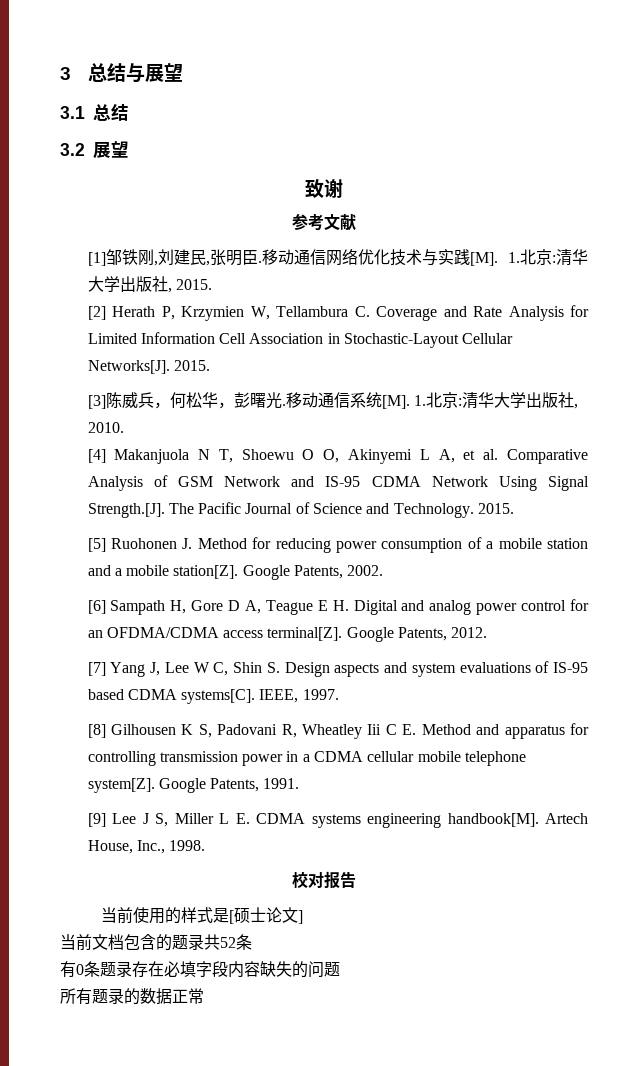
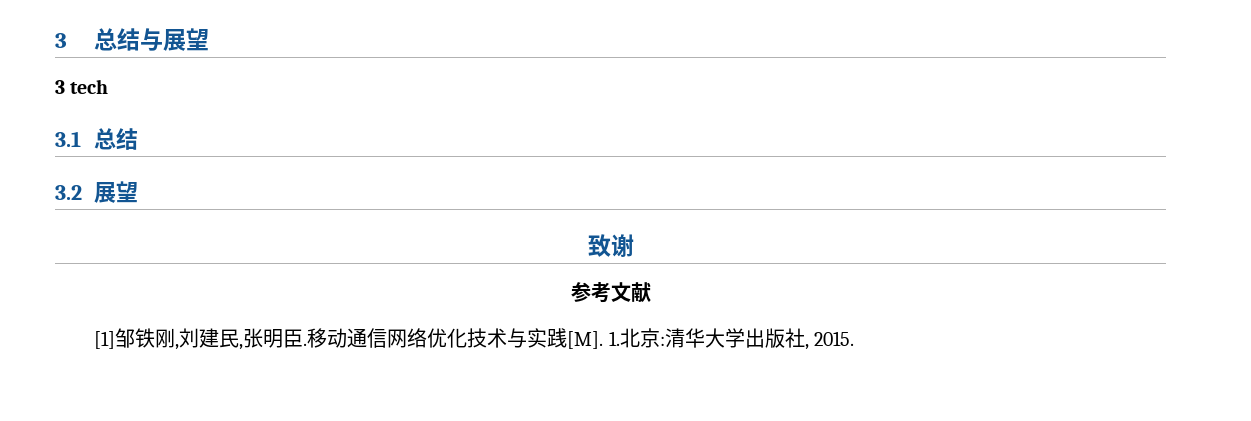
+ 3 tech
- [2] Herath P, Krzymien W, Tellambura C. Coverage and Rate Analysis for Limited Information Cell Association in Stochastic-Layout Cellular Networks[J]. 2015.
- [3]陈威兵，何松华，彭曙光.移动通信系统[M]. 1.北京:清华大学出版社, 2010.
- [4] Makanjuola N T, Shoewu O O, Akinyemi L A, et al. Comparative Analysis of GSM Network and IS-95 CDMA Network Using Signal Strength.[J]. The Pacific Journal of Science and Technology. 2015.
- [5] Ruohonen J. Method for reducing power consumption of a mobile station and a mobile station[Z]. Google Patents, 2002.
- [6] Sampath H, Gore D A, Teague E H. Digital and analog power control for an OFDMA/CDMA access terminal[Z]. Google Patents, 2012.
- [7] Yang J, Lee W C, Shin S. Design aspects and system evaluations of IS-95 based CDMA systems[C]. IEEE, 1997.
- [8] Gilhousen K S, Padovani R, Wheatley Iii C E. Method and apparatus for controlling transmission power in a CDMA cellular mobile telephone system[Z]. Google Patents, 1991.
- [9] Lee J S, Miller L E. CDMA systems engineering handbook[M]. Artech House, Inc., 1998.
- 校对报告
- 当前使用的样式是[硕士论文]
- 当前文档包含的题录共52条
- 有0条题录存在必填字段内容缺失的问题
- 所有题录的数据正常

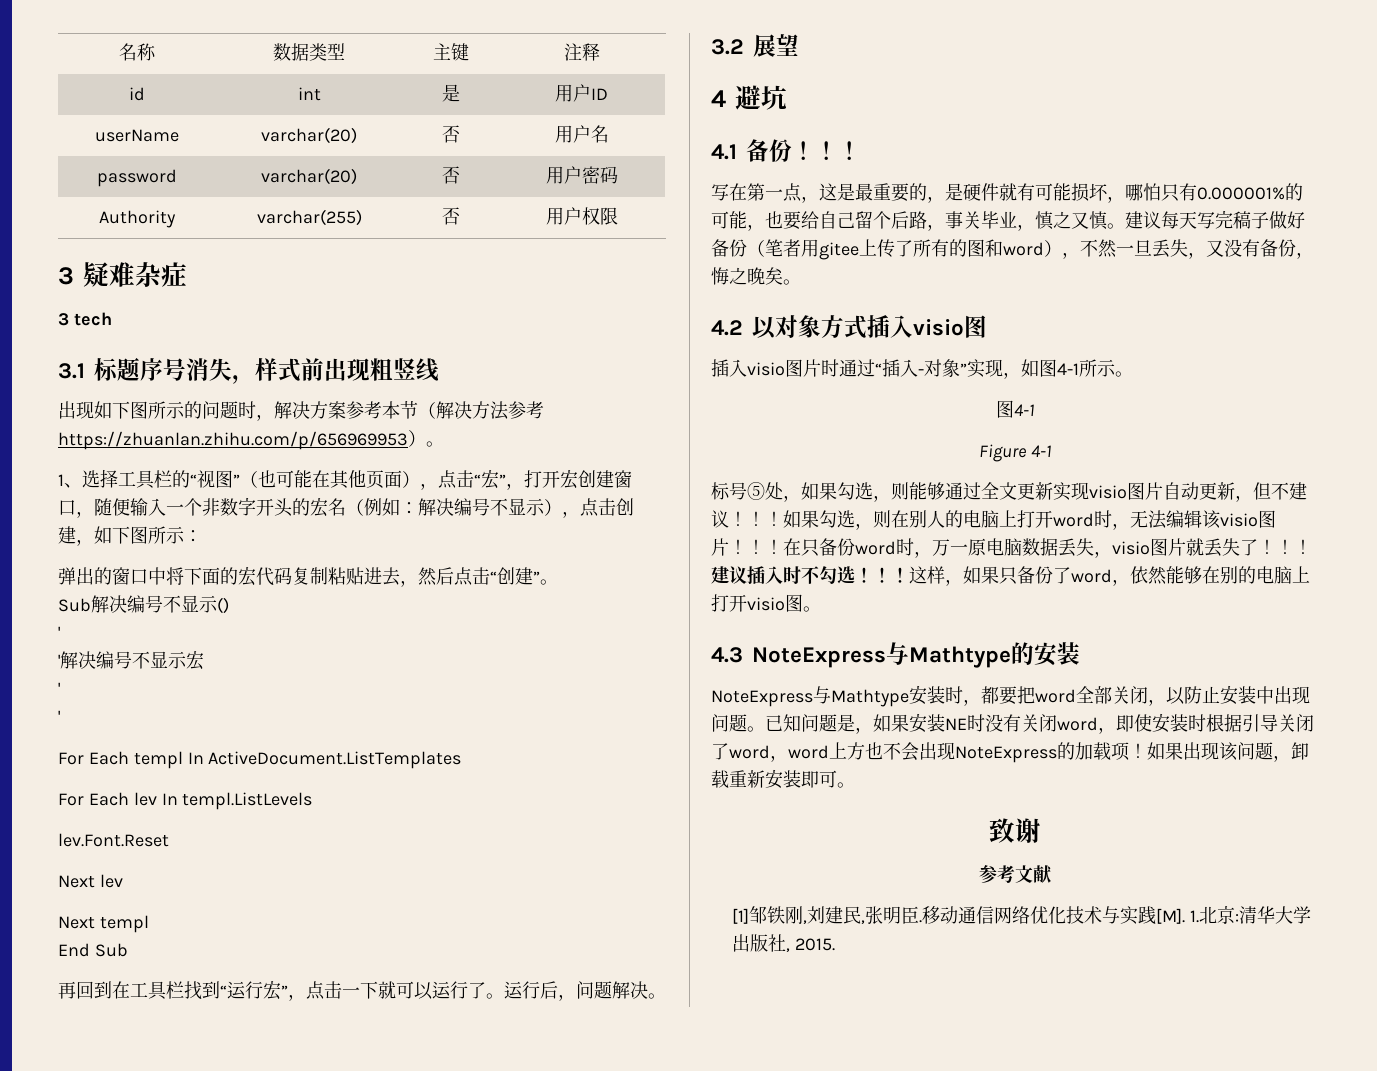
- 3总结与展望
+ 名称 | 数据类型 | 主键 | 注释
+ id | int | 是 | 用户ID
+ userName | varchar(20) | 否 | 用户名
+ password | varchar(20) | 否 | 用户密码
+ Authority | varchar(255) | 否 | 用户权限
+ 3疑难杂症
  3 tech
- 3.1总结
+ 3.1标题序号消失，样式前出现粗竖线
+ 出现如下图所示的问题时，解决方案参考本节（解决方法参考https://zhuanlan.zhihu.com/p/656969953）。
+ 1、选择工具栏的“视图”（也可能在其他页面），点击“宏”，打开宏创建窗口，随便输入一个非数字开头的宏名（例如：解决编号不显示），点击创建，如下图所示：
+ 弹出的窗口中将下面的宏代码复制粘贴进去，然后点击“创建”。
+ Sub解决编号不显示()
+ '
+ '解决编号不显示宏
+ '
+ '
+ For Each templ In ActiveDocument.ListTemplates
+ For Each lev In templ.ListLevels
+ lev.Font.Reset
+ Next lev
+ Next templ
+ End Sub
+ 再回到在工具栏找到“运行宏”，点击一下就可以运行了。运行后，问题解决。
  3.2展望
+ 4避坑
+ 4.1备份！！！
+ 写在第一点，这是最重要的，是硬件就有可能损坏，哪怕只有0.000001%的可能，也要给自己留个后路，事关毕业，慎之又慎。建议每天写完稿子做好备份（笔者用gitee上传了所有的图和word），不然一旦丢失，又没有备份，悔之晚矣。
+ 4.2以对象方式插入visio图
+ 插入visio图片时通过“插入-对象”实现，如图4-1所示。
+ 图4-1
+ Figure 4-1
+ 标号⑤处，如果勾选，则能够通过全文更新实现visio图片自动更新，但不建议！！！如果勾选，则在别人的电脑上打开word时，无法编辑该visio图片！！！在只备份word时，万一原电脑数据丢失，visio图片就丢失了！！！建议插入时不勾选！！！这样，如果只备份了word，依然能够在别的电脑上打开visio图。
+ 4.3 NoteExpress与Mathtype的安装
+ NoteExpress与Mathtype安装时，都要把word全部关闭，以防止安装中出现问题。已知问题是，如果安装NE时没有关闭word，即使安装时根据引导关闭了word，word上方也不会出现NoteExpress的加载项！如果出现该问题，卸载重新安装即可。

